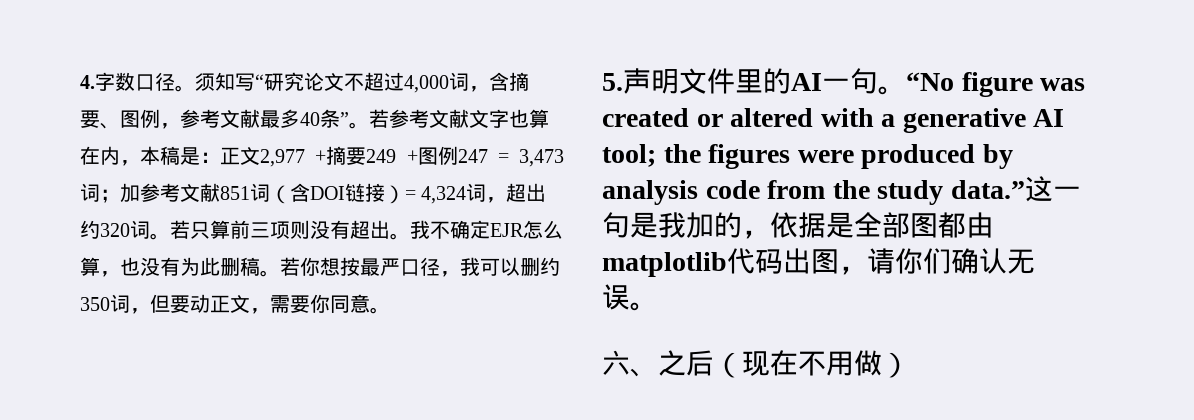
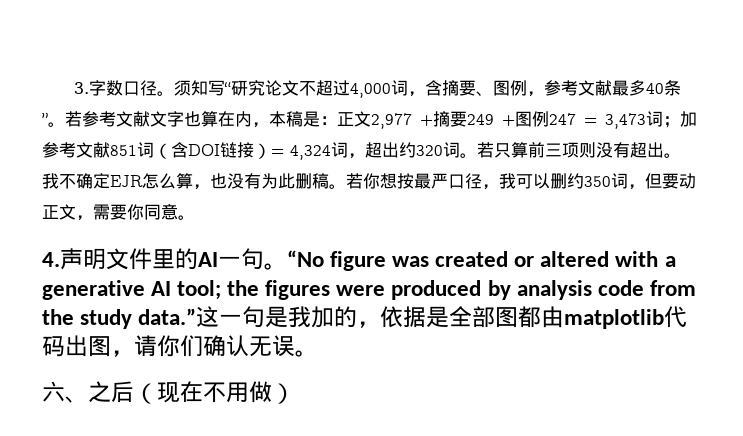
- 4.字数口径。
+ 3.字数口径。
- 5.声明文件里的AI一句。
+ 4.声明文件里的AI一句。

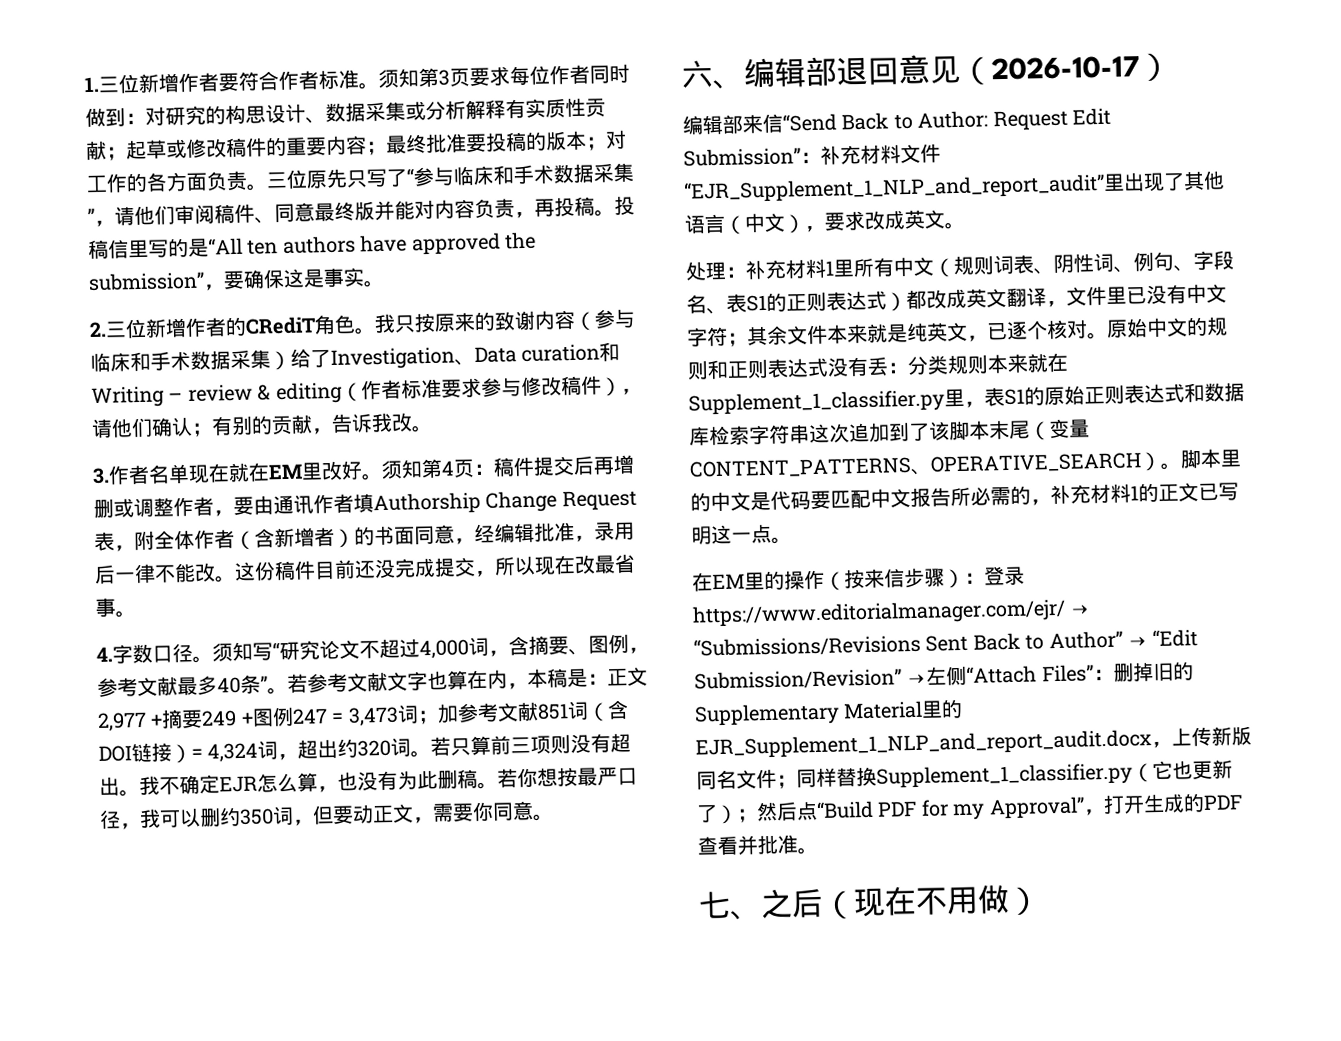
- 3.字数口径。
+ 1.三位新增作者要符合作者标准。须知第3页要求每位作者同时做到：对研究的构思设计、数据采集或分析解释有实质性贡献；起草或修改稿件的重要内容；最终批准要投稿的版本；对工作的各方面负责。三位原先只写了“参与临床和手术数据采集”，请他们审阅稿件、同意最终版并能对内容负责，再投稿。投稿信里写的是“All ten authors have approved the submission”，要确保这是事实。
+ 2.三位新增作者的CRediT角色。我只按原来的致谢内容（参与临床和手术数据采集）给了Investigation、Data curation和Writing – review & editing（作者标准要求参与修改稿件），请他们确认；有别的贡献，告诉我改。
+ 3.作者名单现在就在EM里改好。须知第4页：稿件提交后再增删或调整作者，要由通讯作者填Authorship Change Request表，附全体作者（含新增者）的书面同意，经编辑批准，录用后一律不能改。这份稿件目前还没完成提交，所以现在改最省事。
+ 4.字数口径。
- 4.声明文件里的AI一句。“No figure was created or altered with a generative AI tool; the figures were produced by analysis code from the study data.”这一句是我加的，依据是全部图都由matplotlib代码出图，请你们确认无误。
- 六、之后（现在不用做）
+ 六、编辑部退回意见（2026-10-17）
+ 编辑部来信“Send Back to Author: Request Edit Submission”：补充材料文件“EJR_Supplement_1_NLP_and_report_audit”里出现了其他语言（中文），要求改成英文。
+ 处理：补充材料1里所有中文（规则词表、阴性词、例句、字段名、表S1的正则表达式）都改成英文翻译，文件里已没有中文字符；其余文件本来就是纯英文，已逐个核对。原始中文的规则和正则表达式没有丢：分类规则本来就在Supplement_1_classifier.py里，表S1的原始正则表达式和数据库检索字符串这次追加到了该脚本末尾（变量CONTENT_PATTERNS、OPERATIVE_SEARCH）。脚本里的中文是代码要匹配中文报告所必需的，补充材料1的正文已写明这一点。
+ 在EM里的操作（按来信步骤）：登录https://www.editorialmanager.com/ejr/ → “Submissions/Revisions Sent Back to Author” → “Edit Submission/Revision” →左侧“Attach Files”：删掉旧的Supplementary Material里的EJR_Supplement_1_NLP_and_report_audit.docx，上传新版同名文件；同样替换Supplement_1_classifier.py（它也更新了）；然后点“Build PDF for my Approval”，打开生成的PDF查看并批准。
+ 七、之后（现在不用做）

